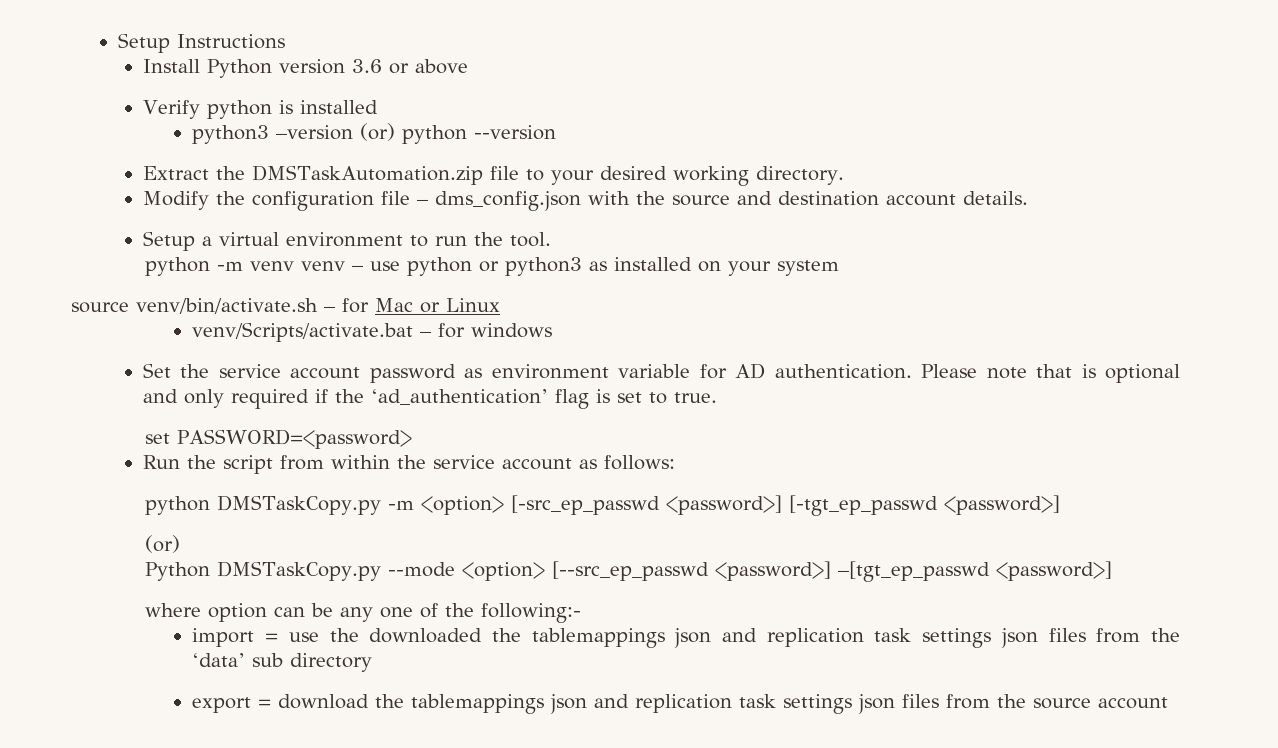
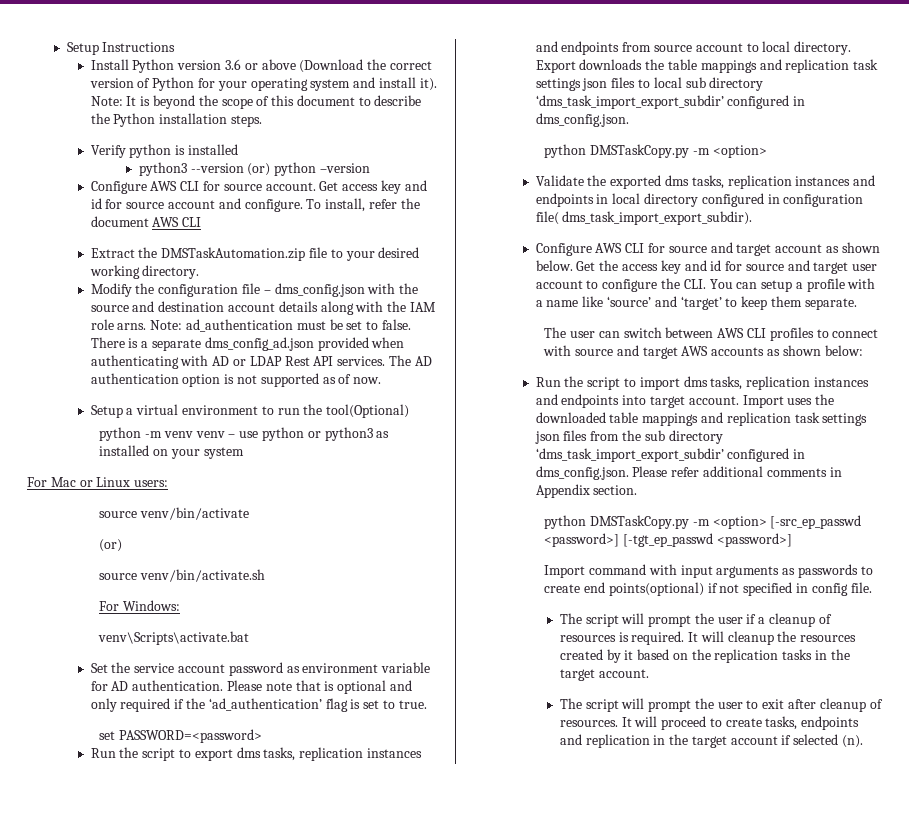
- Install Python version 3.6 or above
+ Install Python version 3.6 or above (Download the correct version of Python for your operating system and install it). Note: It is beyond the scope of this document to describe the Python installation steps.
- python3 –version (or) python --version
+ python3 --version (or) python –version
+ Configure AWS CLI for source account. Get access key and id for source account and configure. To install, refer the document AWS CLI
- Modify the configuration file – dms_config.json with the source and destination account details.
+ Modify the configuration file – dms_config.json with the source and destination account details along with the IAM role arns. Note: ad_authentication must be set to false. There is a separate dms_config_ad.json provided when authenticating with AD or LDAP Rest API services. The AD authentication option is not supported as of now.
- Setup a virtual environment to run the tool.
+ Setup a virtual environment to run the tool(Optional)
- source venv/bin/activate.sh – for Mac or Linux
- venv/Scripts/activate.bat – for windows
+ For Mac or Linux users:
+ source venv/bin/activate
+ (or)
+ source venv/bin/activate.sh
+ For Windows:
+ venv\Scripts\activate.bat
- Run the script from within the service account as follows:
+ Run the script to export dms tasks, replication instances and endpoints from source account to local directory. Export downloads the table mappings and replication task settings json files to local sub directory ‘dms_task_import_export_subdir’ configured in dms_config.json.
+ python DMSTaskCopy.py -m <option>
+ Validate the exported dms tasks, replication instances and endpoints in local directory configured in configuration file( dms_task_import_export_subdir).
+ Configure AWS CLI for source and target account as shown below. Get the access key and id for source and target user account to configure the CLI. You can setup a profile with a name like ‘source’ and ‘target’ to keep them separate.
+ The user can switch between AWS CLI profiles to connect with source and target AWS accounts as shown below:
+ Run the script to import dms tasks, replication instances and endpoints into target account. Import uses the downloaded table mappings and replication task settings json files from the sub directory ‘dms_task_import_export_subdir’ configured in dms_config.json. Please refer additional comments in Appendix section.
  python DMSTaskCopy.py -m <option> [-src_ep_passwd <password>] [-tgt_ep_passwd <password>]
- (or)
- Python DMSTaskCopy.py --mode <option> [--src_ep_passwd <password>] –[tgt_ep_passwd <password>]
- where option can be any one of the following:-
- import = use the downloaded the tablemappings json and replication task settings json files from the ‘data’ sub directory
- export = download the tablemappings json and replication task settings json files from the source account
+ Import command with input arguments as passwords to create end points(optional) if not specified in config file.
+ The script will prompt the user if a cleanup of resources is required. It will cleanup the resources created by it based on the replication tasks in the target account.
+ The script will prompt the user to exit after cleanup of resources. It will proceed to create tasks, endpoints and replication in the target account if selected (n).

